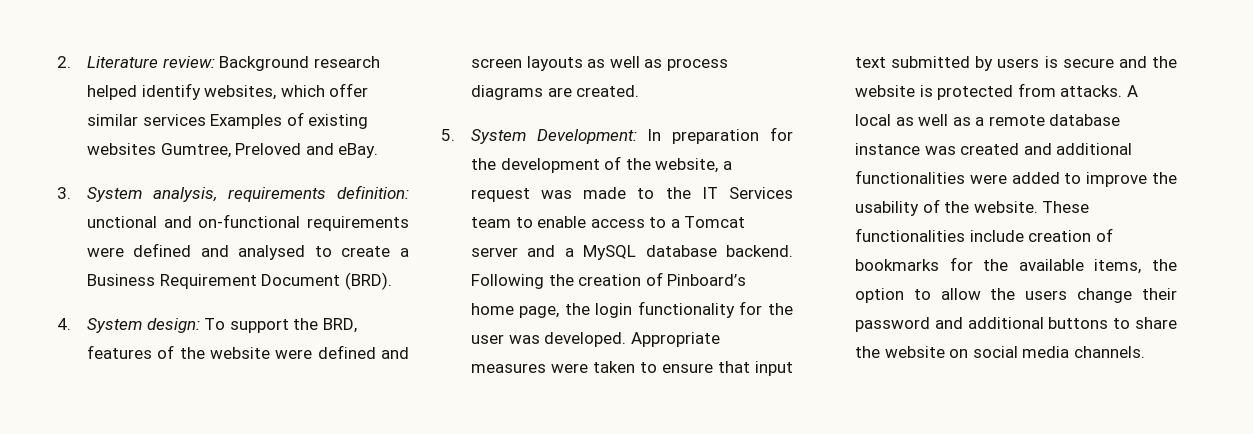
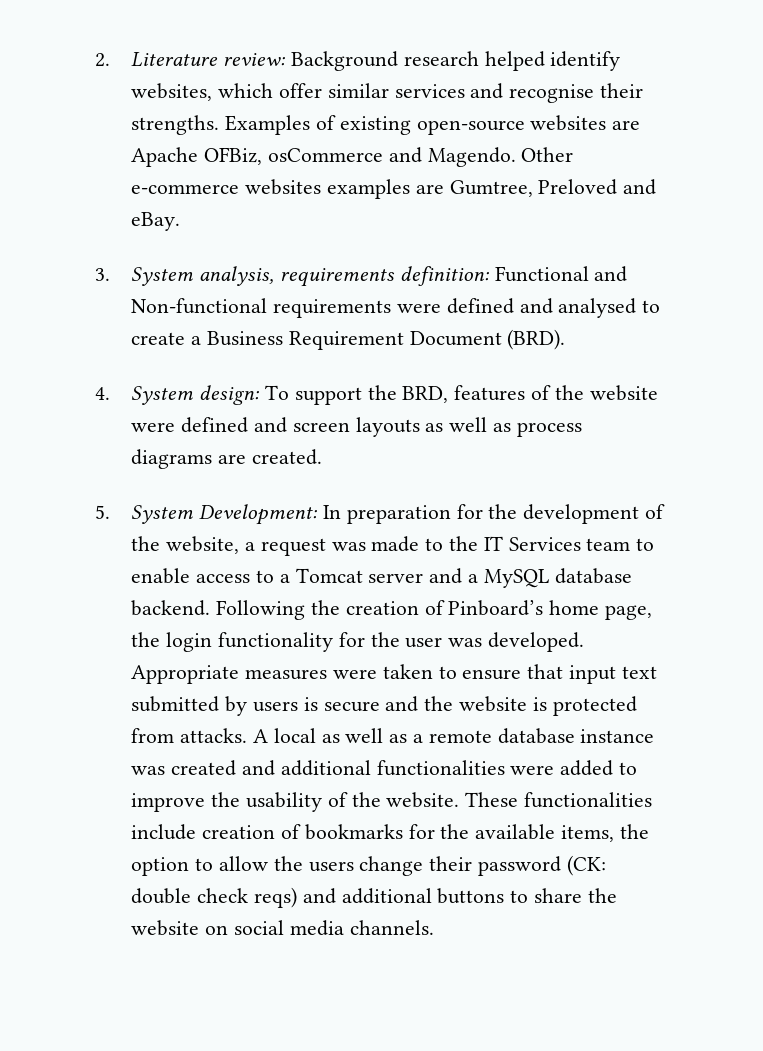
- 2. Literature review: Background research helped identify websites, which offer similar services Examples of existing websites Gumtree, Preloved and eBay.
+ 2. Literature review: Background research helped identify websites, which offer similar services and recognise their strengths. Examples of existing open-source websites are Apache OFBiz, osCommerce and Magendo. Other e-commerce websites examples are Gumtree, Preloved and eBay.
- 3. System analysis, requirements definition: unctional and on-functional requirements were defined and analysed to create a Business Requirement Document (BRD).
+ 3. System analysis, requirements definition: Functional and Non-functional requirements were defined and analysed to create a Business Requirement Document (BRD).
- These functionalities include creation of bookmarks for the available items, the option to allow the users change their password and additional buttons to share the website on social media channels.
+ These functionalities include creation of bookmarks for the available items, the option to allow the users change their password (CK: double check reqs) and additional buttons to share the website on social media channels.

